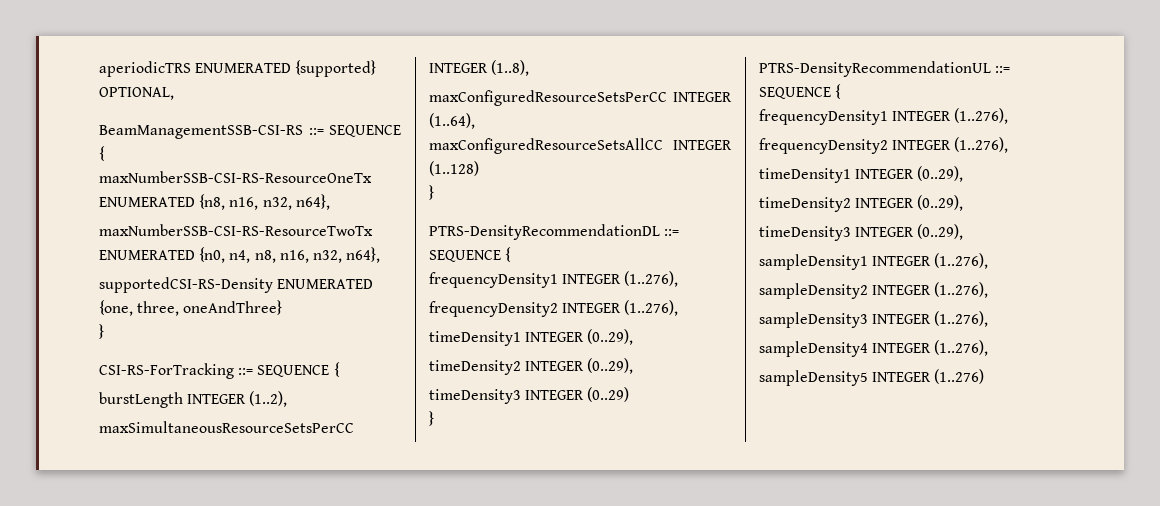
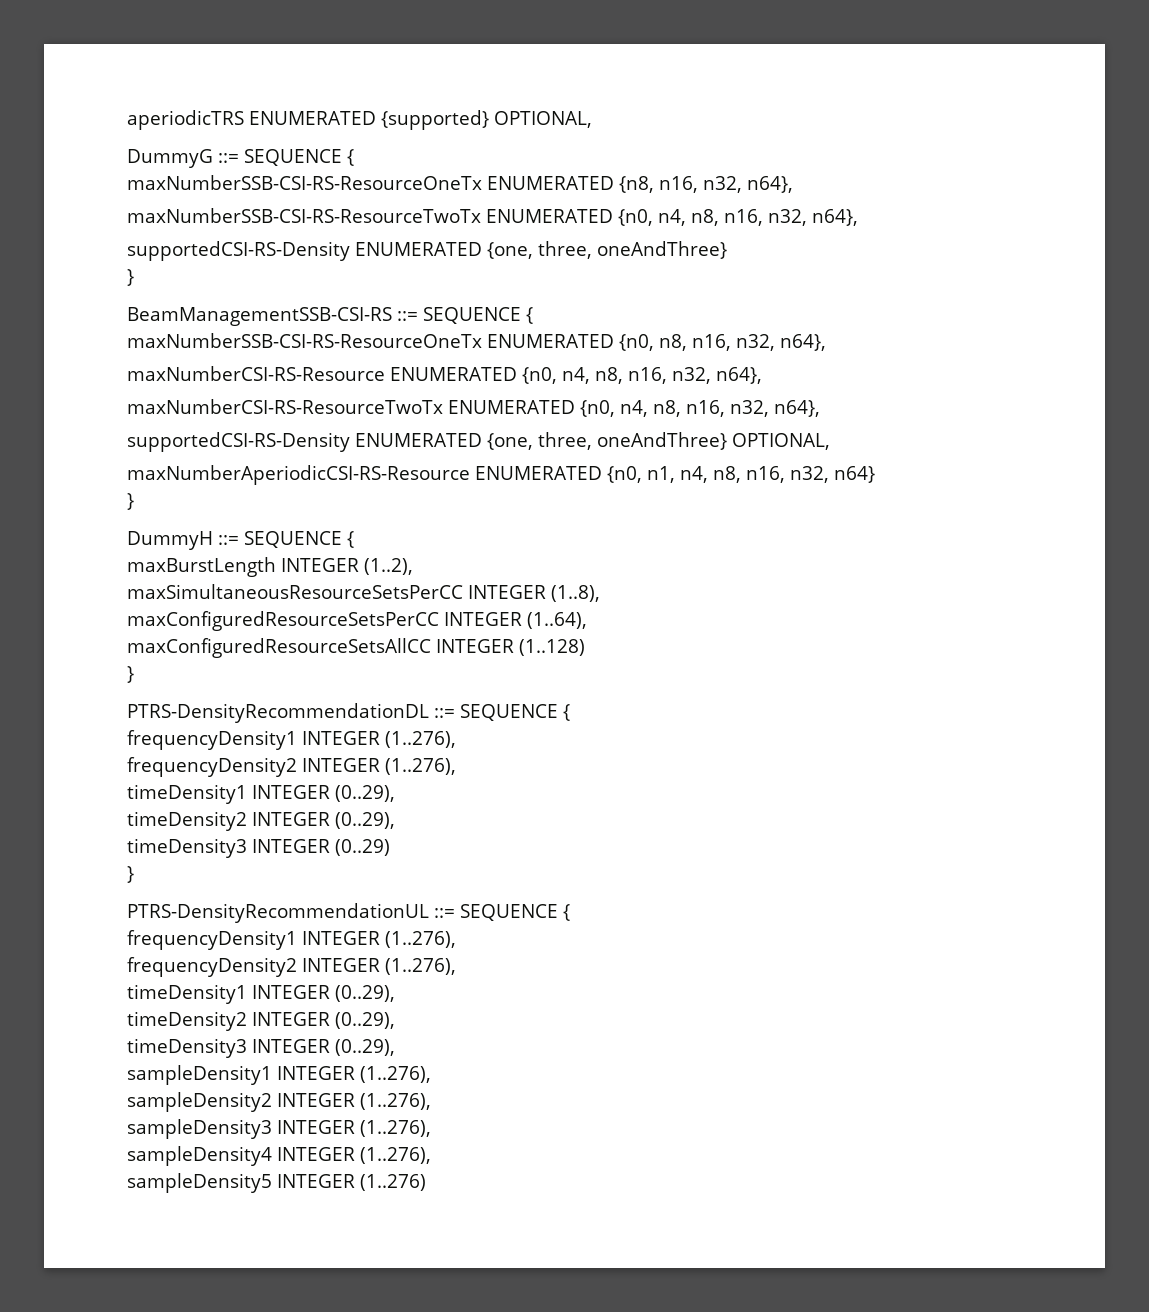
- BeamManagementSSB-CSI-RS ::= SEQUENCE {
+ DummyG ::= SEQUENCE {
- CSI-RS-ForTracking ::= SEQUENCE {
- burstLength INTEGER (1..2),
+ BeamManagementSSB-CSI-RS ::= SEQUENCE {
+ maxNumberSSB-CSI-RS-ResourceOneTx ENUMERATED {n0, n8, n16, n32, n64},
+ maxNumberCSI-RS-Resource ENUMERATED {n0, n4, n8, n16, n32, n64},
+ maxNumberCSI-RS-ResourceTwoTx ENUMERATED {n0, n4, n8, n16, n32, n64},
+ supportedCSI-RS-Density ENUMERATED {one, three, oneAndThree} OPTIONAL,
+ maxNumberAperiodicCSI-RS-Resource ENUMERATED {n0, n1, n4, n8, n16, n32, n64}
+ }
+ DummyH ::= SEQUENCE {
+ maxBurstLength INTEGER (1..2),

